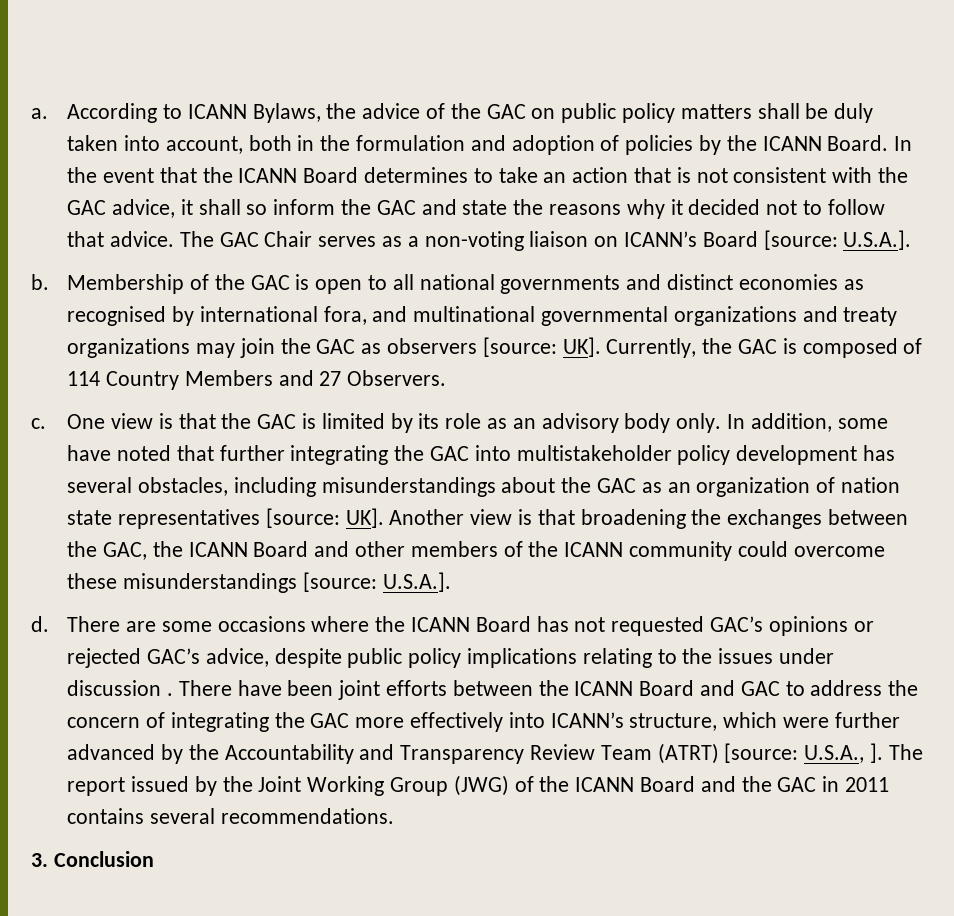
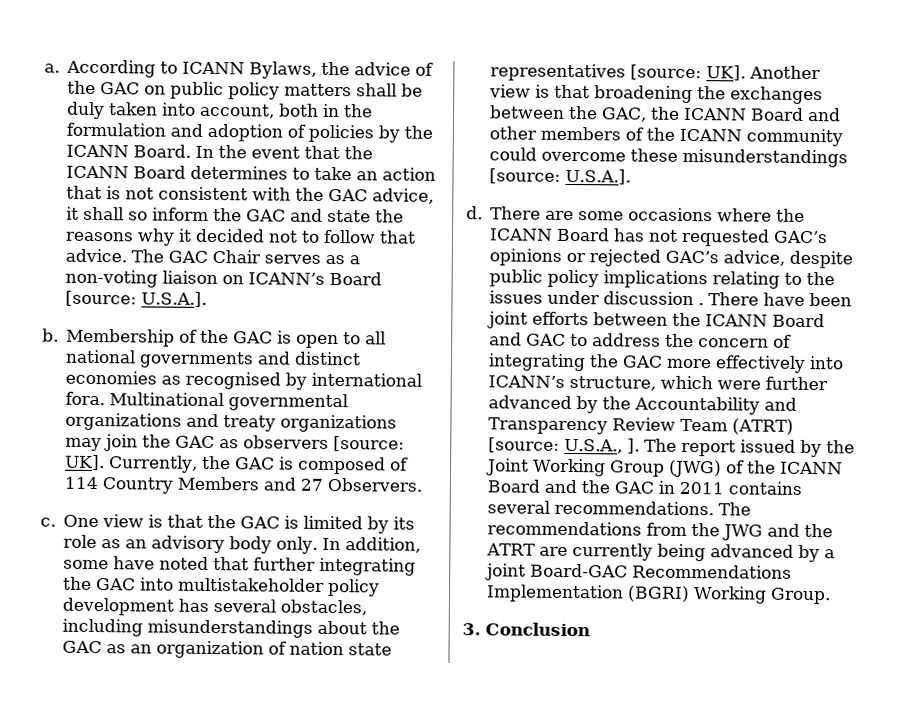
- Membership of the GAC is open to all national governments and distinct economies as recognised by international fora, and multinational governmental organizations and treaty organizations may join the GAC as observers [source: UK]. Currently, the GAC is composed of 114 Country Members and 27 Observers.
+ Membership of the GAC is open to all national governments and distinct economies as recognised by international fora. Multinational governmental organizations and treaty organizations may join the GAC as observers [source: UK]. Currently, the GAC is composed of 114 Country Members and 27 Observers.
+ The recommendations from the JWG and the ATRT are currently being advanced by a joint Board-GAC Recommendations Implementation (BGRI) Working Group.

